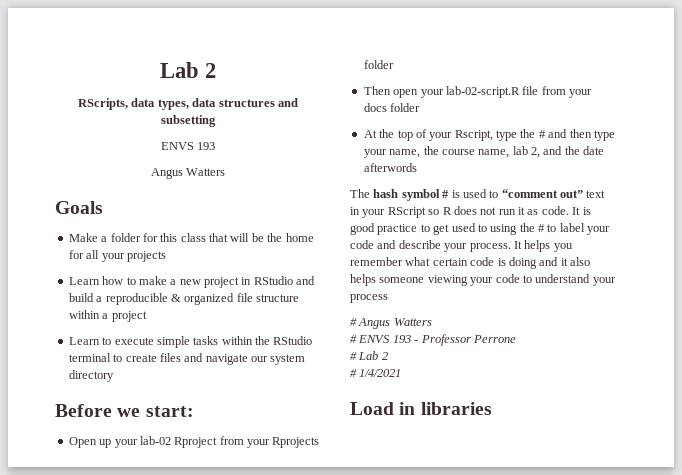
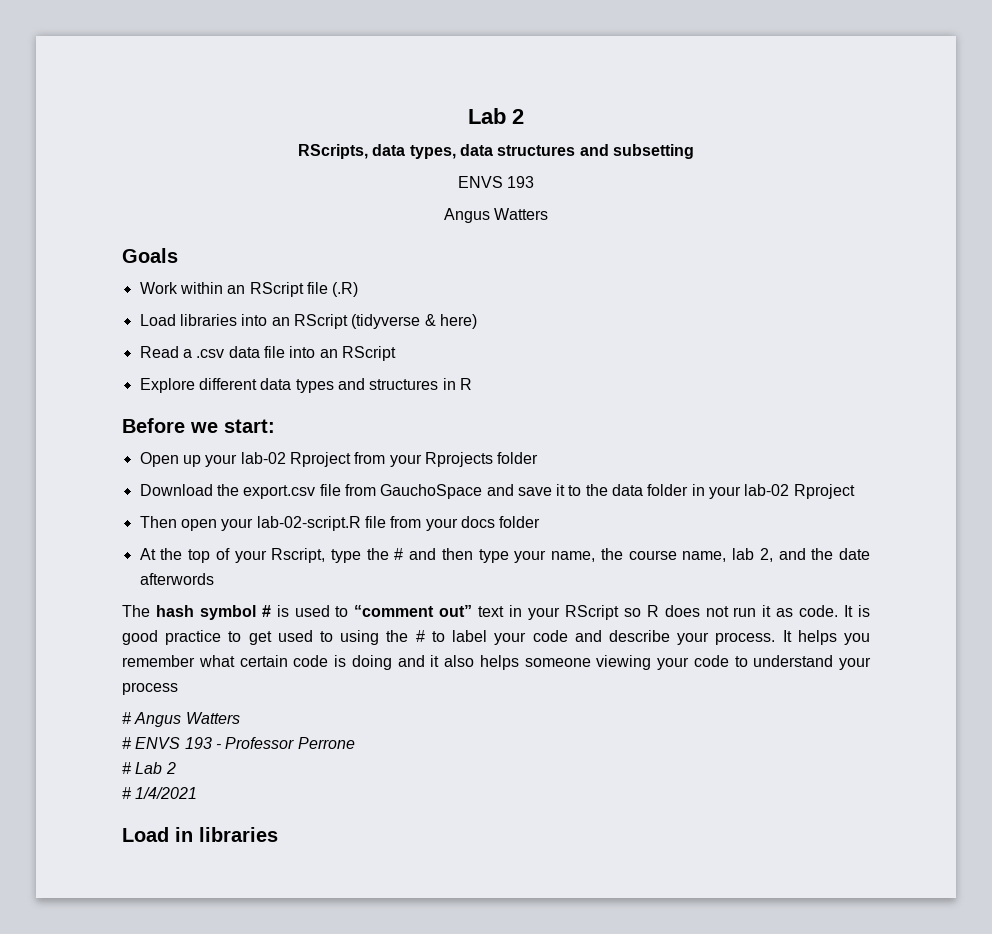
- Make a folder for this class that will be the home for all your projects
- Learn how to make a new project in RStudio and build a reproducible & organized file structure within a project
- Learn to execute simple tasks within the RStudio terminal to create files and navigate our system directory
+ Work within an RScript file (.R)
+ Load libraries into an RScript (tidyverse & here)
+ Read a .csv data file into an RScript
+ Explore different data types and structures in R
+ Download the export.csv file from GauchoSpace and save it to the data folder in your lab-02 Rproject

